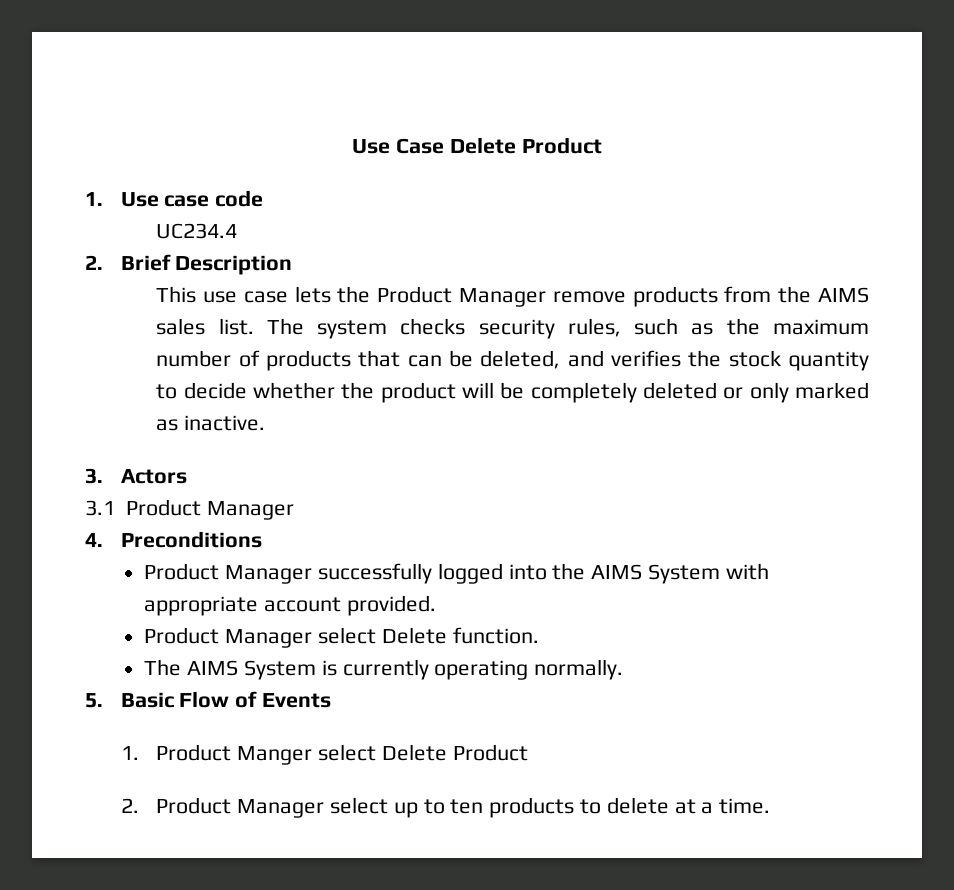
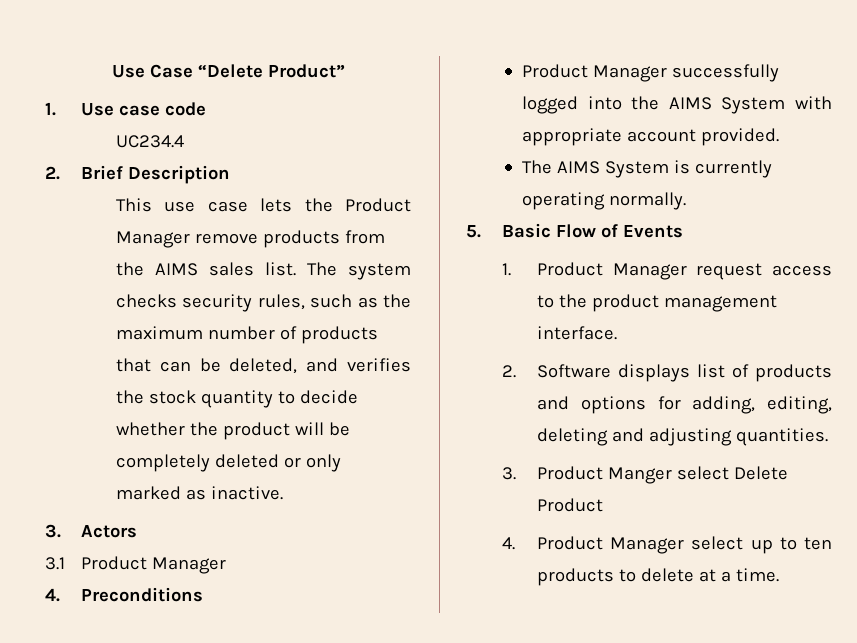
- Use Case Delete Product
+ Use Case “Delete Product”
- Product Manager select Delete function.
- 1. Product Manger select Delete Product
+ 1. Product Manager request access to the product management interface.
+ 2. Software displays list of products and options for adding, editing, deleting and adjusting quantities.
+ 3. Product Manger select Delete Product
- 2. Product Manager select up to ten products to delete at a time.
+ 4. Product Manager select up to ten products to delete at a time.

